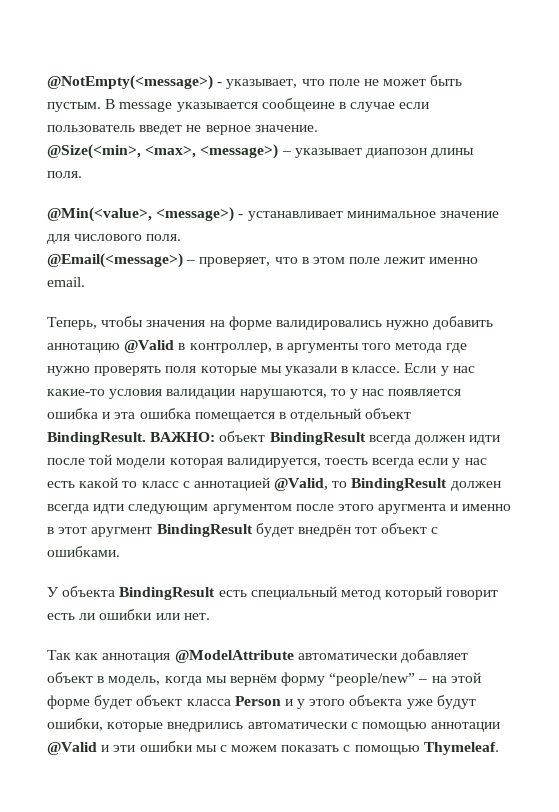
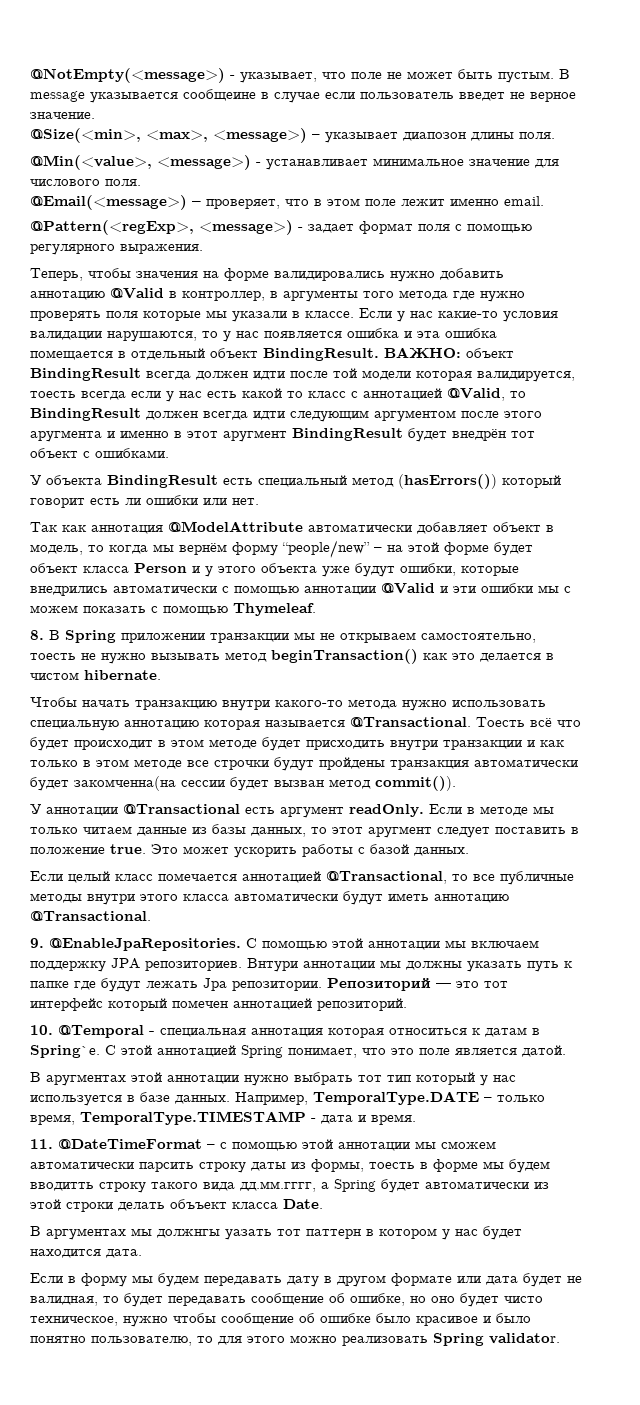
+ @Pattern(<regExp>, <message>) - задает формат поля с помощью регулярного выражения.
- У объекта BindingResult есть специальный метод который говорит есть ли ошибки или нет.
+ У объекта BindingResult есть специальный метод (hasErrors()) который говорит есть ли ошибки или нет.
- Так как аннотация @ModelAttribute автоматически добавляет объект в модель, когда мы вернём форму “people/new” – на этой форме будет объект класса Person и у этого объекта уже будут ошибки, которые внедрились автоматически с помощью аннотации @Valid и эти ошибки мы с можем показать с помощью Thymeleaf.
+ Так как аннотация @ModelAttribute автоматически добавляет объект в модель, то когда мы вернём форму “people/new” – на этой форме будет объект класса Person и у этого объекта уже будут ошибки, которые внедрились автоматически с помощью аннотации @Valid и эти ошибки мы с можем показать с помощью Thymeleaf.
+ 8. В Spring приложении транзакции мы не открываем самостоятельно, тоесть не нужно вызывать метод beginTransaction() как это делается в чистом hibernate.
+ Чтобы начать транзакцию внутри какого-то метода нужно использовать специальную аннотацию которая называется @Transactional. Тоесть всё что будет происходит в этом методе будет присходить внутри транзакции и как только в этом методе все строчки будут пройдены транзакция автоматически будет закомченна(на сессии будет вызван метод commit()).
+ У аннотации @Transactional есть аргумент readOnly. Если в методе мы только читаем данные из базы данных, то этот аругмент следует поставить в положение true. Это может ускорить работы с базой данных.
+ Если целый класс помечается аннотацией @Transactional, то все публичные методы внутри этого класса автоматически будут иметь аннотацию @Transactional.
+ 9. @EnableJpaRepositories. С помощью этой аннотации мы включаем поддержку JPA репозиториев. Внтури аннотации мы должны указать путь к папке где будут лежать Jpa репозитории. Репозиторий — это тот интерфейс который помечен аннотацией репозиторий.
+ 10. @Temporal - специальная аннотация которая относиться к датам в Spring`е. С этой аннотацией Spring понимает, что это поле является датой.
+ В аругментах этой аннотации нужно выбрать тот тип который у нас используется в базе данных. Например, TemporalType.DATE – только время, TemporalType.TIMESTAMP - дата и время.
+ 11. @DateTimeFormat – с помощью этой аннотации мы сможем автоматически парсить строку даты из формы, тоесть в форме мы будем вводитть строку такого вида дд.мм.гггг, а Spring будет автоматически из этой строки делать объъект класса Date.
+ В аргументах мы должнгы уазать тот паттерн в котором у нас будет находится дата.
+ Если в форму мы будем передавать дату в другом формате или дата будет не валидная, то будет передавать сообщение об ошибке, но оно будет чисто техническое, нужно чтобы сообщение об ошибке было красивое и было понятно пользователю, то для этого можно реализовать Spring validator.

